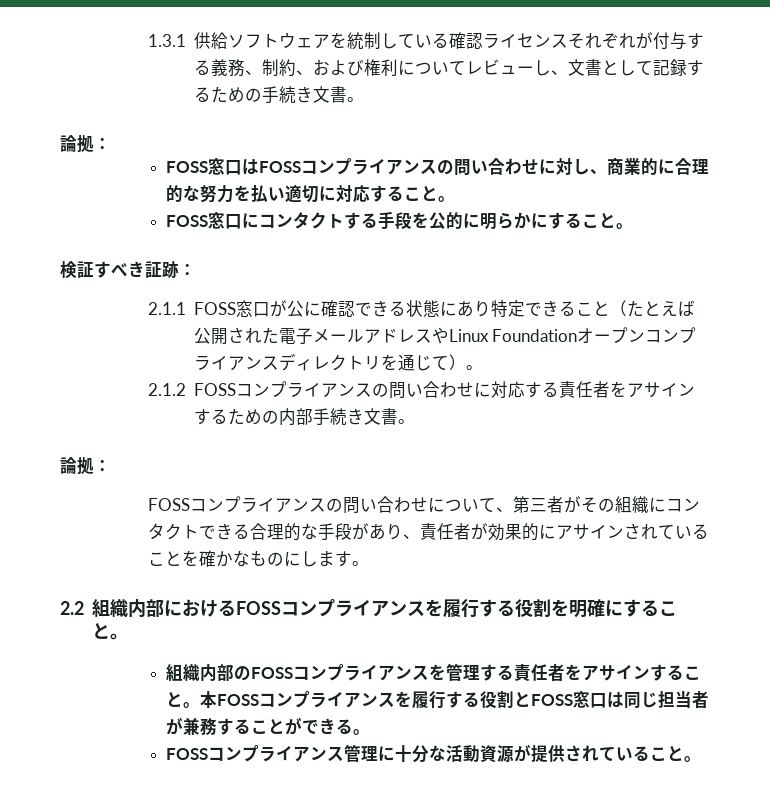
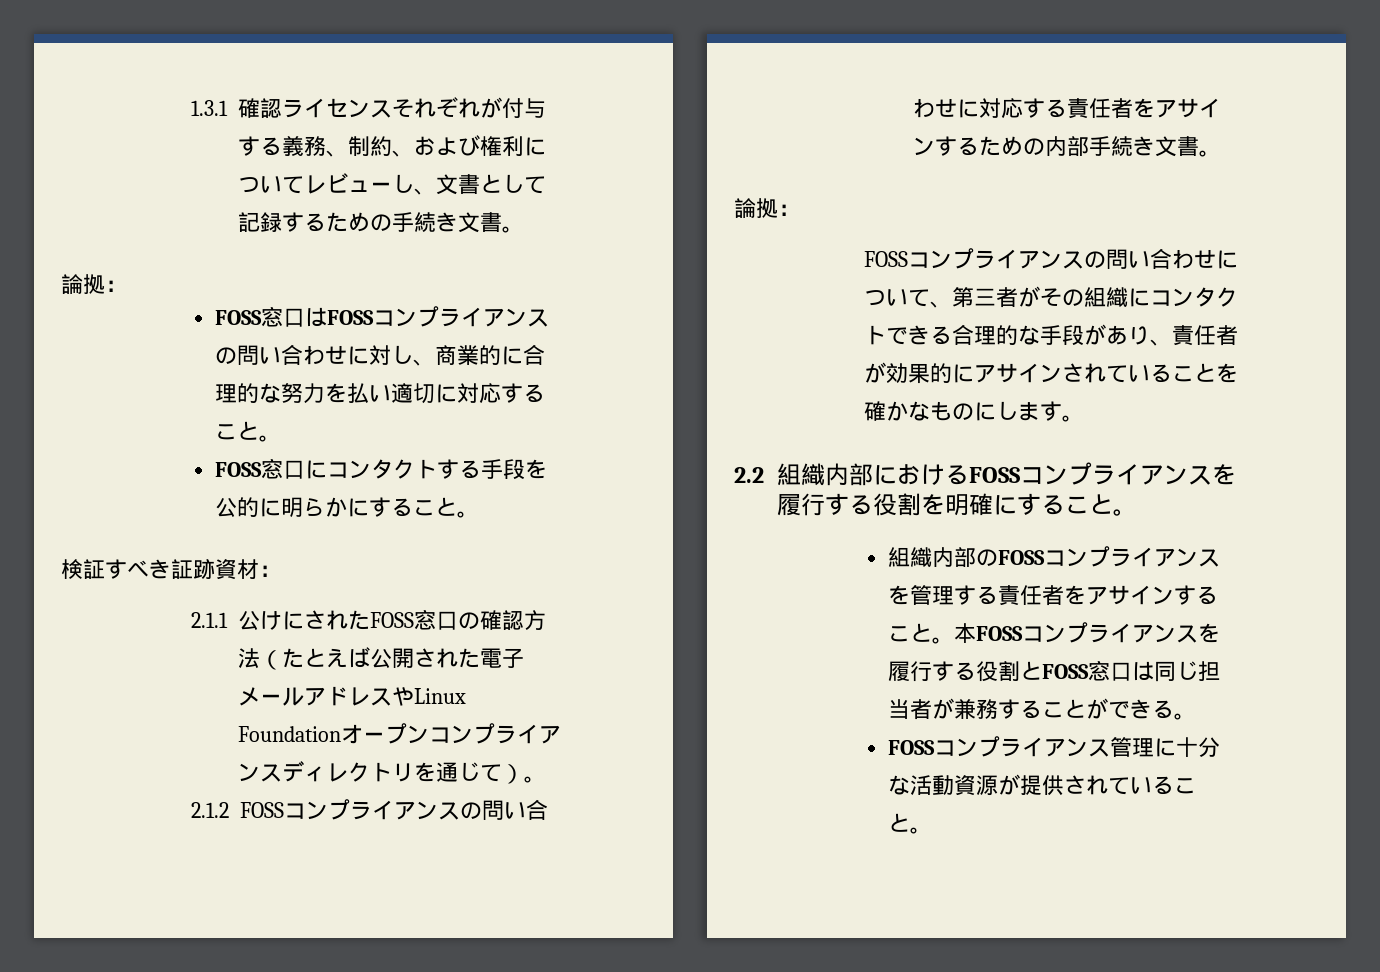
- 1.3.1供給ソフトウェアを統制している確認ライセンスそれぞれが付与する義務、制約、および権利についてレビューし、文書として記録するための手続き文書。
+ 1.3.1確認ライセンスそれぞれが付与する義務、制約、および権利についてレビューし、文書として記録するための手続き文書。
- 検証すべき証跡：
+ 検証すべき証跡資材：
- 2.1.1 FOSS窓口が公に確認できる状態にあり特定できること（たとえば公開された電子メールアドレスやLinux Foundationオープンコンプライアンスディレクトリを通じて）。
+ 2.1.1公けにされたFOSS窓口の確認方法（たとえば公開された電子メールアドレスやLinux Foundationオープンコンプライアンスディレクトリを通じて）。

